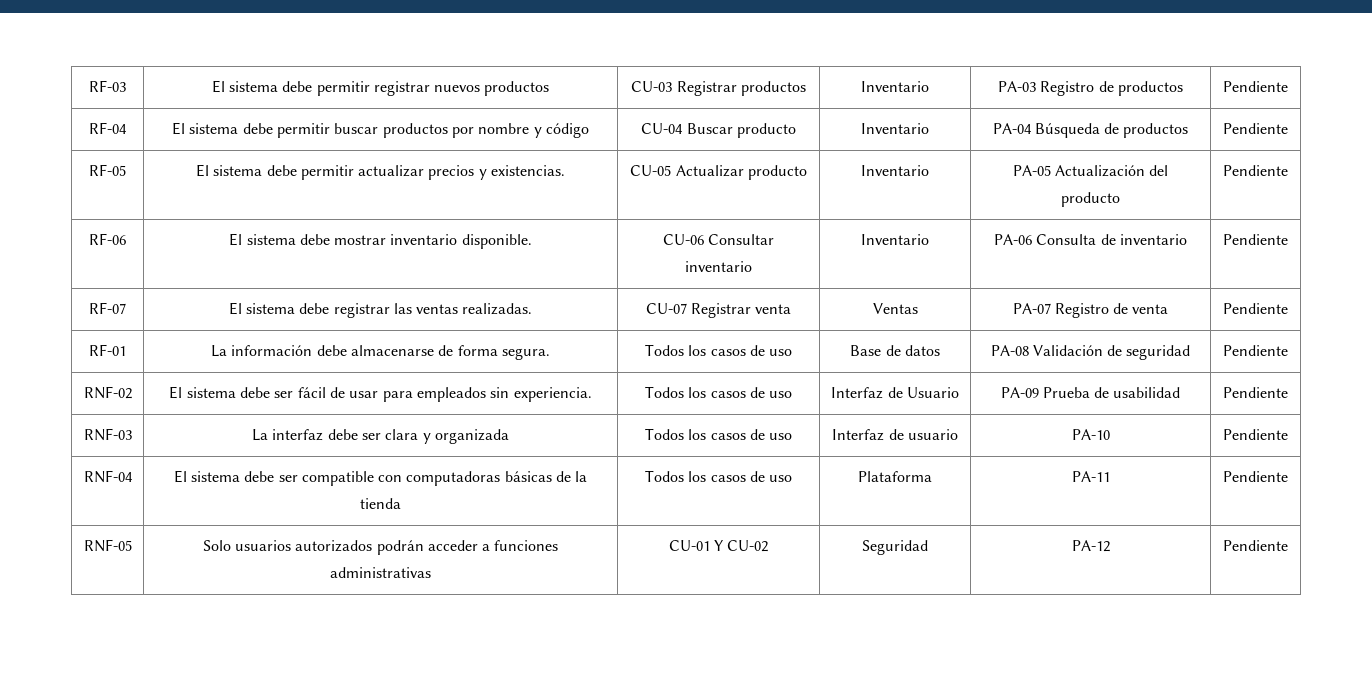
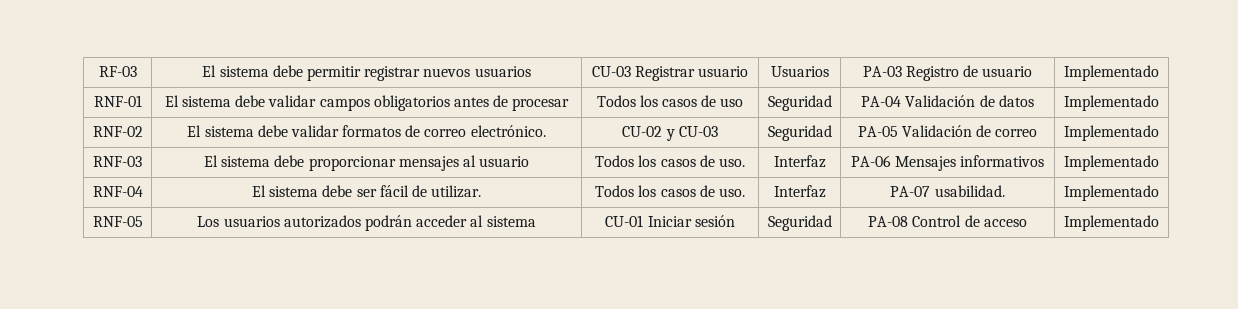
- RF-03 | El sistema debe permitir registrar nuevos productos | CU-03 Registrar productos | Inventario | PA-03 Registro de productos | Pendiente
- RF-04 | El sistema debe permitir buscar productos por nombre y código | CU-04 Buscar producto | Inventario | PA-04 Búsqueda de productos | Pendiente
- RF-05 | El sistema debe permitir actualizar precios y existencias. | CU-05 Actualizar producto | Inventario | PA-05 Actualización del producto | Pendiente
- RF-06 | El sistema debe mostrar inventario disponible. | CU-06 Consultar inventario | Inventario | PA-06 Consulta de inventario | Pendiente
- RF-07 | El sistema debe registrar las ventas realizadas. | CU-07 Registrar venta | Ventas | PA-07 Registro de venta | Pendiente
- RF-01 | La información debe almacenarse de forma segura. | Todos los casos de uso | Base de datos | PA-08 Validación de seguridad | Pendiente
- RNF-02 | El sistema debe ser fácil de usar para empleados sin experiencia. | Todos los casos de uso | Interfaz de Usuario | PA-09 Prueba de usabilidad | Pendiente
- RNF-03 | La interfaz debe ser clara y organizada | Todos los casos de uso | Interfaz de usuario | PA-10 | Pendiente
- RNF-04 | El sistema debe ser compatible con computadoras básicas de la tienda | Todos los casos de uso | Plataforma | PA-11 | Pendiente
+ RF-03 | El sistema debe permitir registrar nuevos usuarios | CU-03 Registrar usuario | Usuarios | PA-03 Registro de usuario | Implementado
+ RNF-01 | El sistema debe validar campos obligatorios antes de procesar | Todos los casos de uso | Seguridad | PA-04 Validación de datos | Implementado
+ RNF-02 | El sistema debe validar formatos de correo electrónico. | CU-02 y CU-03 | Seguridad | PA-05 Validación de correo | Implementado
+ RNF-03 | El sistema debe proporcionar mensajes al usuario | Todos los casos de uso. | Interfaz | PA-06 Mensajes informativos | Implementado
+ RNF-04 | El sistema debe ser fácil de utilizar. | Todos los casos de uso. | Interfaz | PA-07 usabilidad. | Implementado
- RNF-05 | Solo usuarios autorizados podrán acceder a funciones administrativas | CU-01 Y CU-02 | Seguridad | PA-12 | Pendiente
+ RNF-05 | Los usuarios autorizados podrán acceder al sistema | CU-01 Iniciar sesión | Seguridad | PA-08 Control de acceso | Implementado

